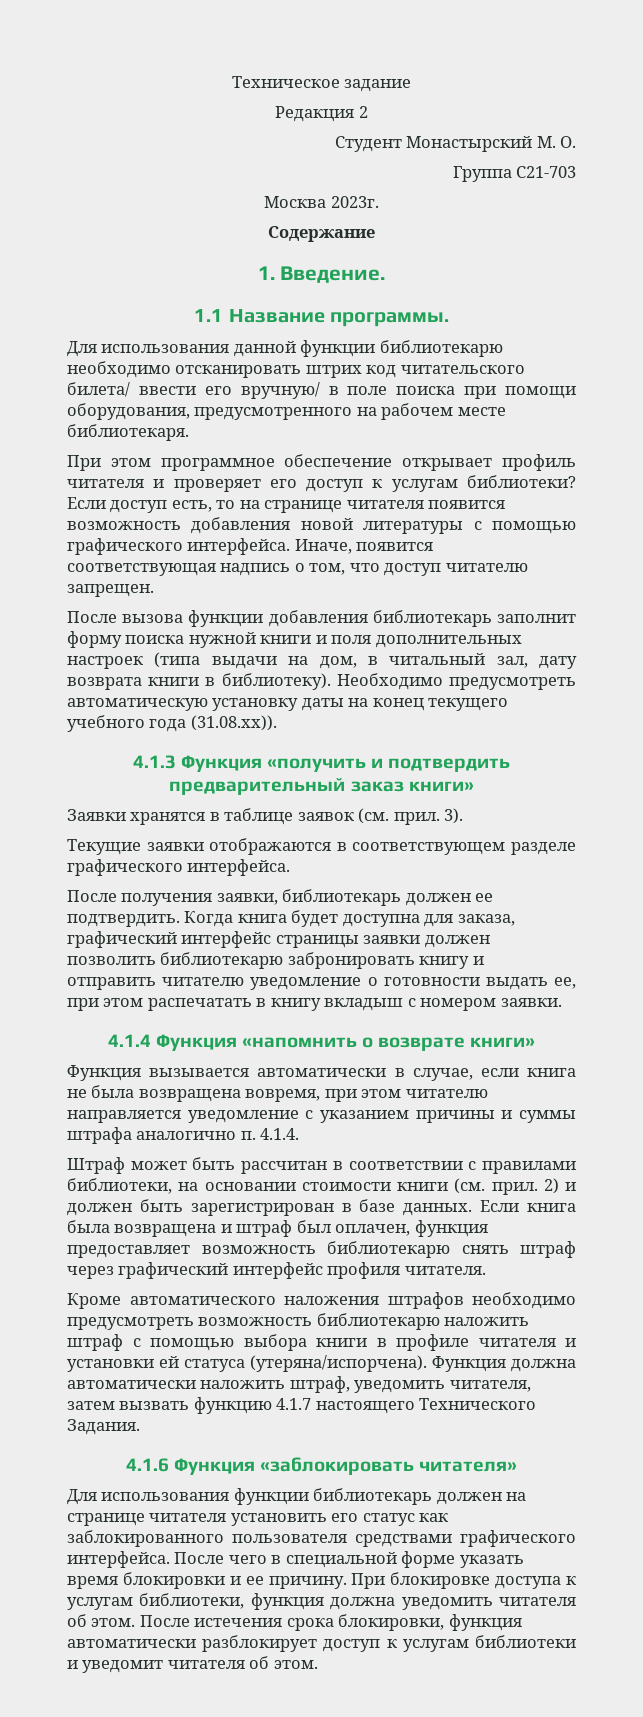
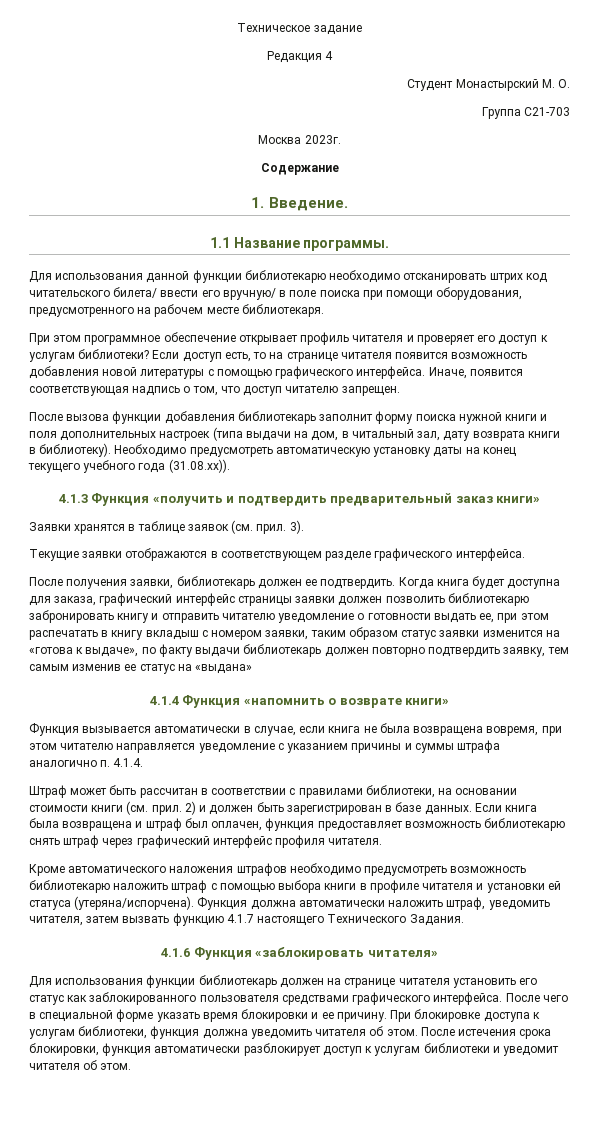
- Редакция 2
+ Редакция 4
- Когда книга будет доступна для заказа, графический интерфейс страницы заявки должен позволить библиотекарю забронировать книгу и отправить читателю уведомление о готовности выдать ее, при этом распечатать в книгу вкладыш с номером заявки.
+ Когда книга будет доступна для заказа, графический интерфейс страницы заявки должен позволить библиотекарю забронировать книгу и отправить читателю уведомление о готовности выдать ее, при этом распечатать в книгу вкладыш с номером заявки, таким образом статус заявки изменится на «готова к выдаче», по факту выдачи библиотекарь должен повторно подтвердить заявку, тем самым изменив ее статус на «выдана»

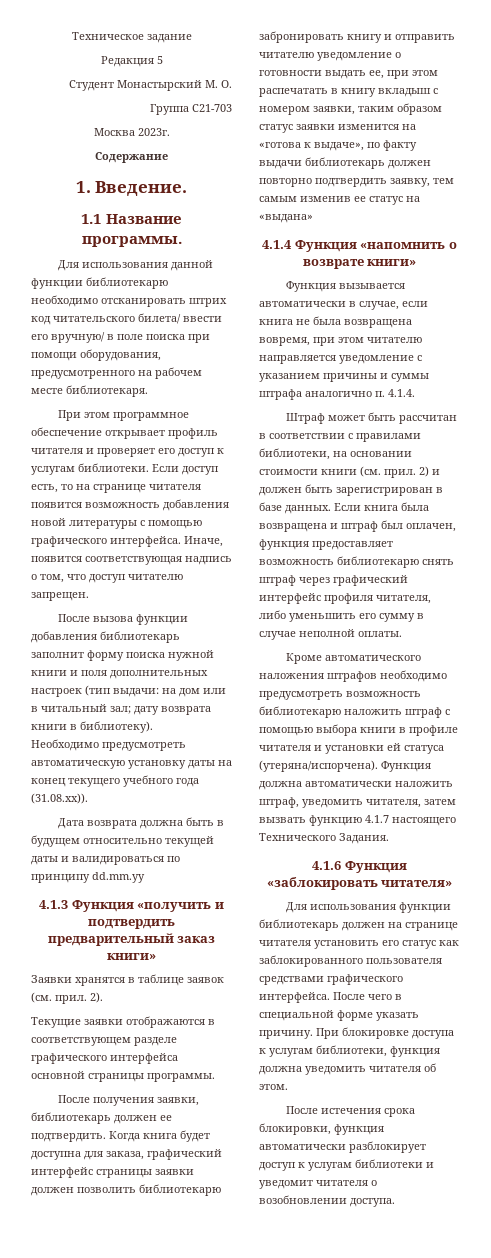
- Редакция 4
+ Редакция 5
- При этом программное обеспечение открывает профиль читателя и проверяет его доступ к услугам библиотеки?
+ При этом программное обеспечение открывает профиль читателя и проверяет его доступ к услугам библиотеки.
- После вызова функции добавления библиотекарь заполнит форму поиска нужной книги и поля дополнительных настроек (типа выдачи на дом, в читальный зал, дату возврата книги в библиотеку). Необходимо предусмотреть автоматическую установку даты на конец текущего учебного года (31.08.xx)).
+ После вызова функции добавления библиотекарь заполнит форму поиска нужной книги и поля дополнительных настроек (тип выдачи: на дом или в читальный зал; дату возврата книги в библиотеку).
+ Необходимо предусмотреть автоматическую установку даты на конец текущего учебного года (31.08.xx)).
+ Дата возврата должна быть в будущем относительно текущей даты и валидироваться по принципу dd.mm.yy
- 3).
+ 2).
- Текущие заявки отображаются в соответствующем разделе графического интерфейса.
+ Текущие заявки отображаются в соответствующем разделе графического интерфейса основной страницы программы.
- Если книга была возвращена и штраф был оплачен, функция предоставляет возможность библиотекарю снять штраф через графический интерфейс профиля читателя.
+ Если книга была возвращена и штраф был оплачен, функция предоставляет возможность библиотекарю снять штраф через графический интерфейс профиля читателя, либо уменьшить его сумму в случае неполной оплаты.
- После чего в специальной форме указать время блокировки и ее причину.
+ После чего в специальной форме указать причину.
- При блокировке доступа к услугам библиотеки, функция должна уведомить читателя об этом. После истечения срока блокировки, функция автоматически разблокирует доступ к услугам библиотеки и уведомит читателя об этом.
+ При блокировке доступа к услугам библиотеки, функция должна уведомить читателя об этом.
+ После истечения срока блокировки, функция автоматически разблокирует доступ к услугам библиотеки и уведомит читателя о возобновлении доступа.

